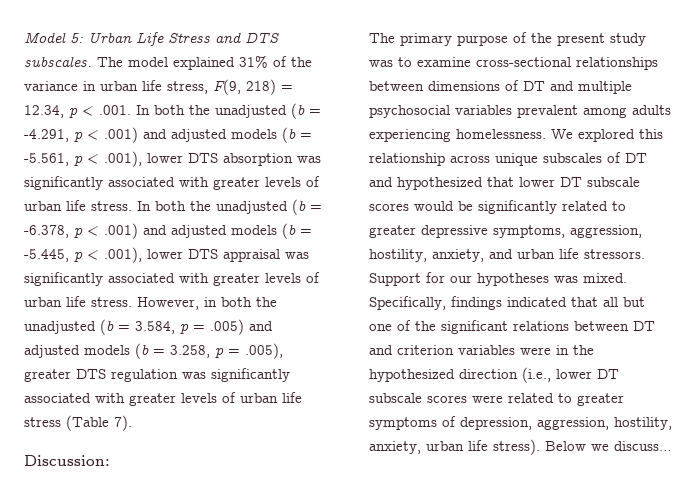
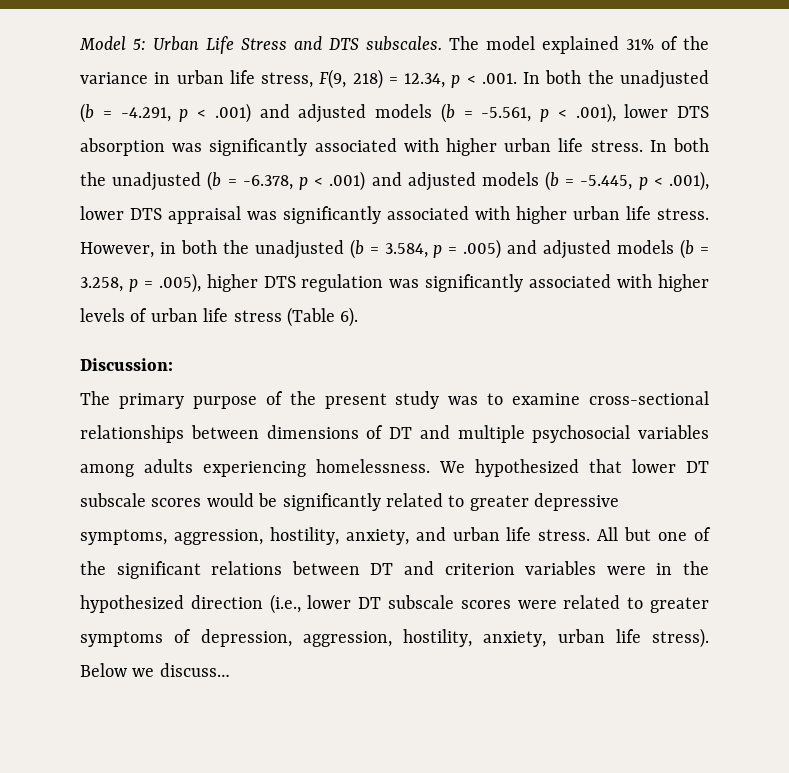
- The model explained 31% of the variance in urban life stress, F(9, 218) = 12.34, p < .001. In both the unadjusted (b = -4.291, p < .001) and adjusted models (b = -5.561, p < .001), lower DTS absorption was significantly associated with greater levels of urban life stress.
+ The model explained 31% of the variance in urban life stress, F(9, 218) = 12.34, p < .001. In both the unadjusted (b = -4.291, p < .001) and adjusted models (b = -5.561, p < .001), lower DTS absorption was significantly associated with higher urban life stress.
- In both the unadjusted (b = -6.378, p < .001) and adjusted models (b = -5.445, p < .001), lower DTS appraisal was significantly associated with greater levels of urban life stress.
+ In both the unadjusted (b = -6.378, p < .001) and adjusted models (b = -5.445, p < .001), lower DTS appraisal was significantly associated with higher urban life stress.
- However, in both the unadjusted (b = 3.584, p = .005) and adjusted models (b = 3.258, p = .005), greater DTS regulation was significantly associated with greater levels of urban life stress (Table 7).
+ However, in both the unadjusted (b = 3.584, p = .005) and adjusted models (b = 3.258, p = .005), higher DTS regulation was significantly associated with higher levels of urban life stress (Table 6).
- The primary purpose of the present study was to examine cross-sectional relationships between dimensions of DT and multiple psychosocial variables prevalent among adults experiencing homelessness.
+ The primary purpose of the present study was to examine cross-sectional relationships between dimensions of DT and multiple psychosocial variables among adults experiencing homelessness.
- We explored this relationship across unique subscales of DT and hypothesized that lower DT subscale scores would be significantly related to greater depressive symptoms, aggression, hostility, anxiety, and urban life stressors. Support for our hypotheses was mixed. Specifically, findings indicated that all but one of the significant relations between DT and criterion variables were in the hypothesized direction (i.e., lower DT subscale scores were related to greater symptoms of depression, aggression, hostility, anxiety, urban life stress).
+ We hypothesized that lower DT subscale scores would be significantly related to greater depressive symptoms, aggression, hostility, anxiety, and urban life stress. All but one of the significant relations between DT and criterion variables were in the hypothesized direction (i.e., lower DT subscale scores were related to greater symptoms of depression, aggression, hostility, anxiety, urban life stress).

